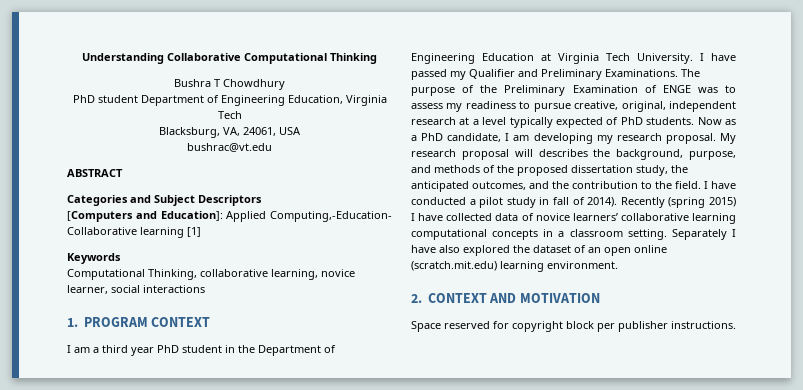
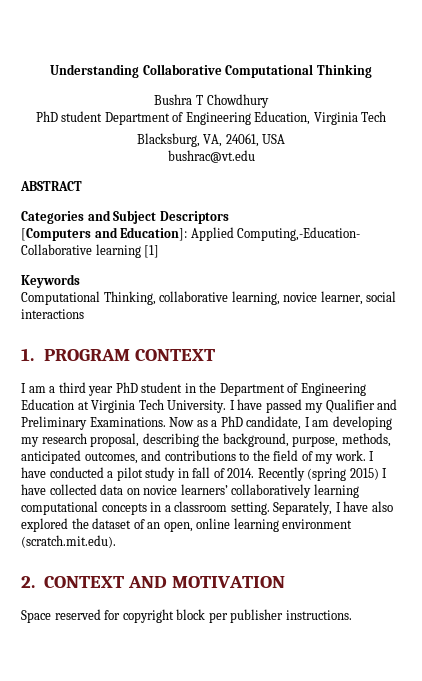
- The purpose of the Preliminary Examination of ENGE was to assess my readiness to pursue creative, original, independent research at a level typically expected of PhD students.
- Now as a PhD candidate, I am developing my research proposal. My research proposal will describes the background, purpose, and methods of the proposed dissertation study, the anticipated outcomes, and the contribution to the field.
+ Now as a PhD candidate, I am developing my research proposal, describing the background, purpose, methods, anticipated outcomes, and contributions to the field of my work.
- I have conducted a pilot study in fall of 2014).
+ I have conducted a pilot study in fall of 2014.
- Recently (spring 2015) I have collected data of novice learners’ collaborative learning computational concepts in a classroom setting.
+ Recently (spring 2015) I have collected data on novice learners’ collaboratively learning computational concepts in a classroom setting.
- Separately I have also explored the dataset of an open online (scratch.mit.edu) learning environment.
+ Separately, I have also explored the dataset of an open, online learning environment (scratch.mit.edu).

